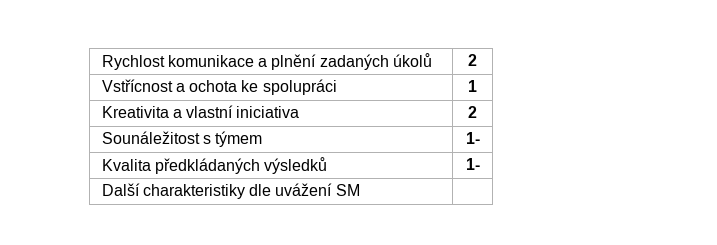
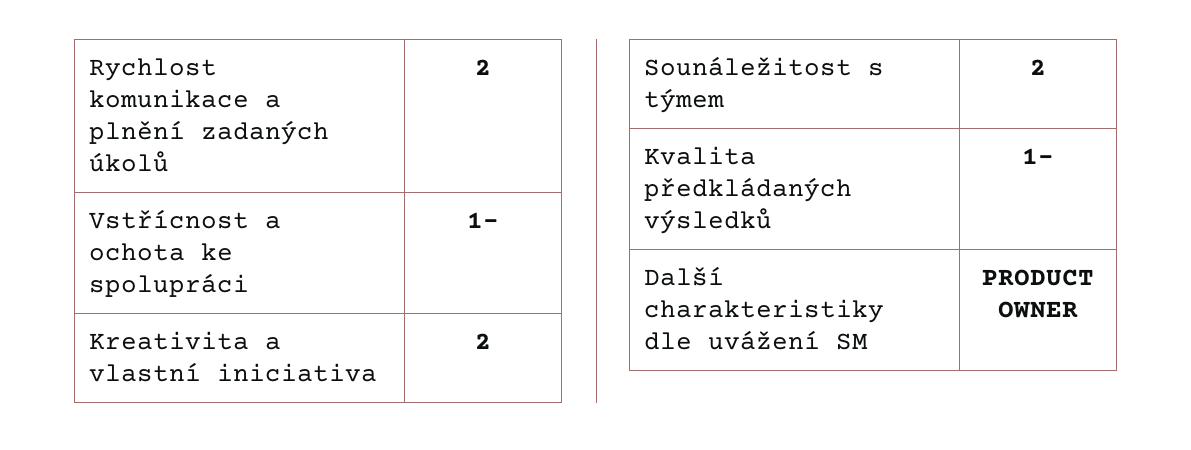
- Vstřícnost a ochota ke spolupráci | 1
+ Vstřícnost a ochota ke spolupráci | 1-
- Sounáležitost s týmem | 1-
+ Sounáležitost s týmem | 2
- Další charakteristiky dle uvážení SM |
+ Další charakteristiky dle uvážení SM | PRODUCT OWNER

